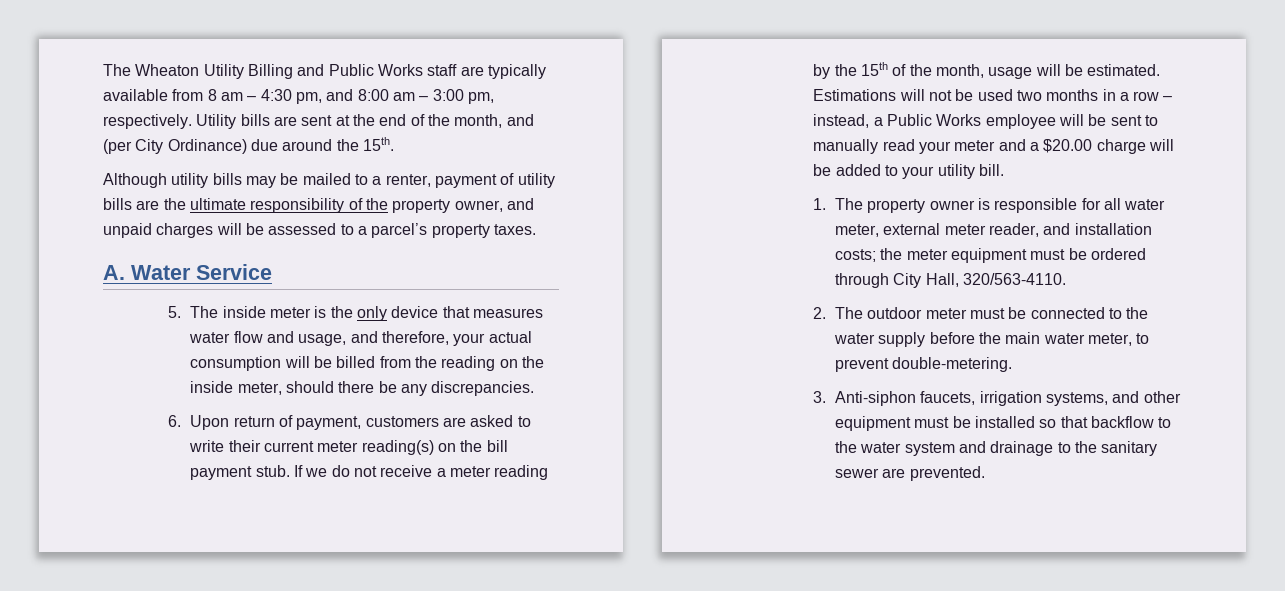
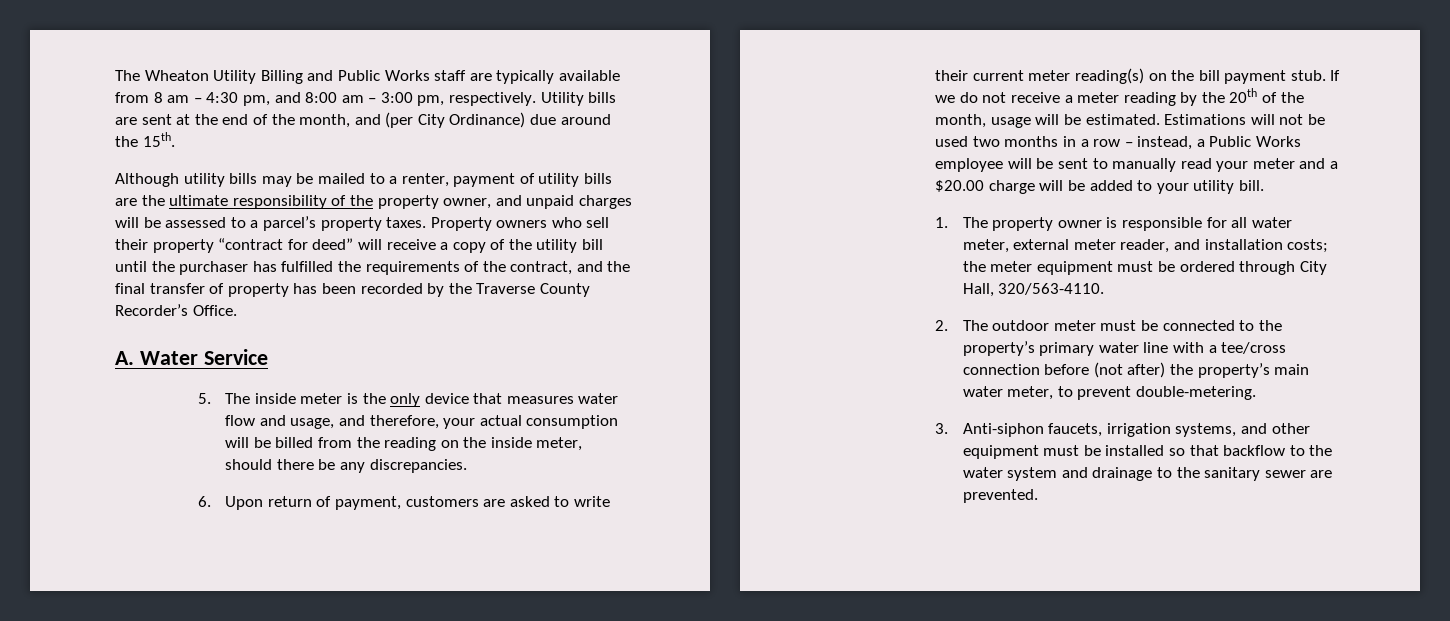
+ Property owners who sell their property “contract for deed” will receive a copy of the utility bill until the purchaser has fulfilled the requirements of the contract, and the final transfer of property has been recorded by the Traverse County Recorder’s Office.
- If we do not receive a meter reading by the 15th of the month, usage will be estimated.
+ If we do not receive a meter reading by the 20th of the month, usage will be estimated.
- 2. The outdoor meter must be connected to the water supply before the main water meter, to prevent double-metering.
+ 2. The outdoor meter must be connected to the property’s primary water line with a tee/cross connection before (not after) the property’s main water meter, to prevent double-metering.

